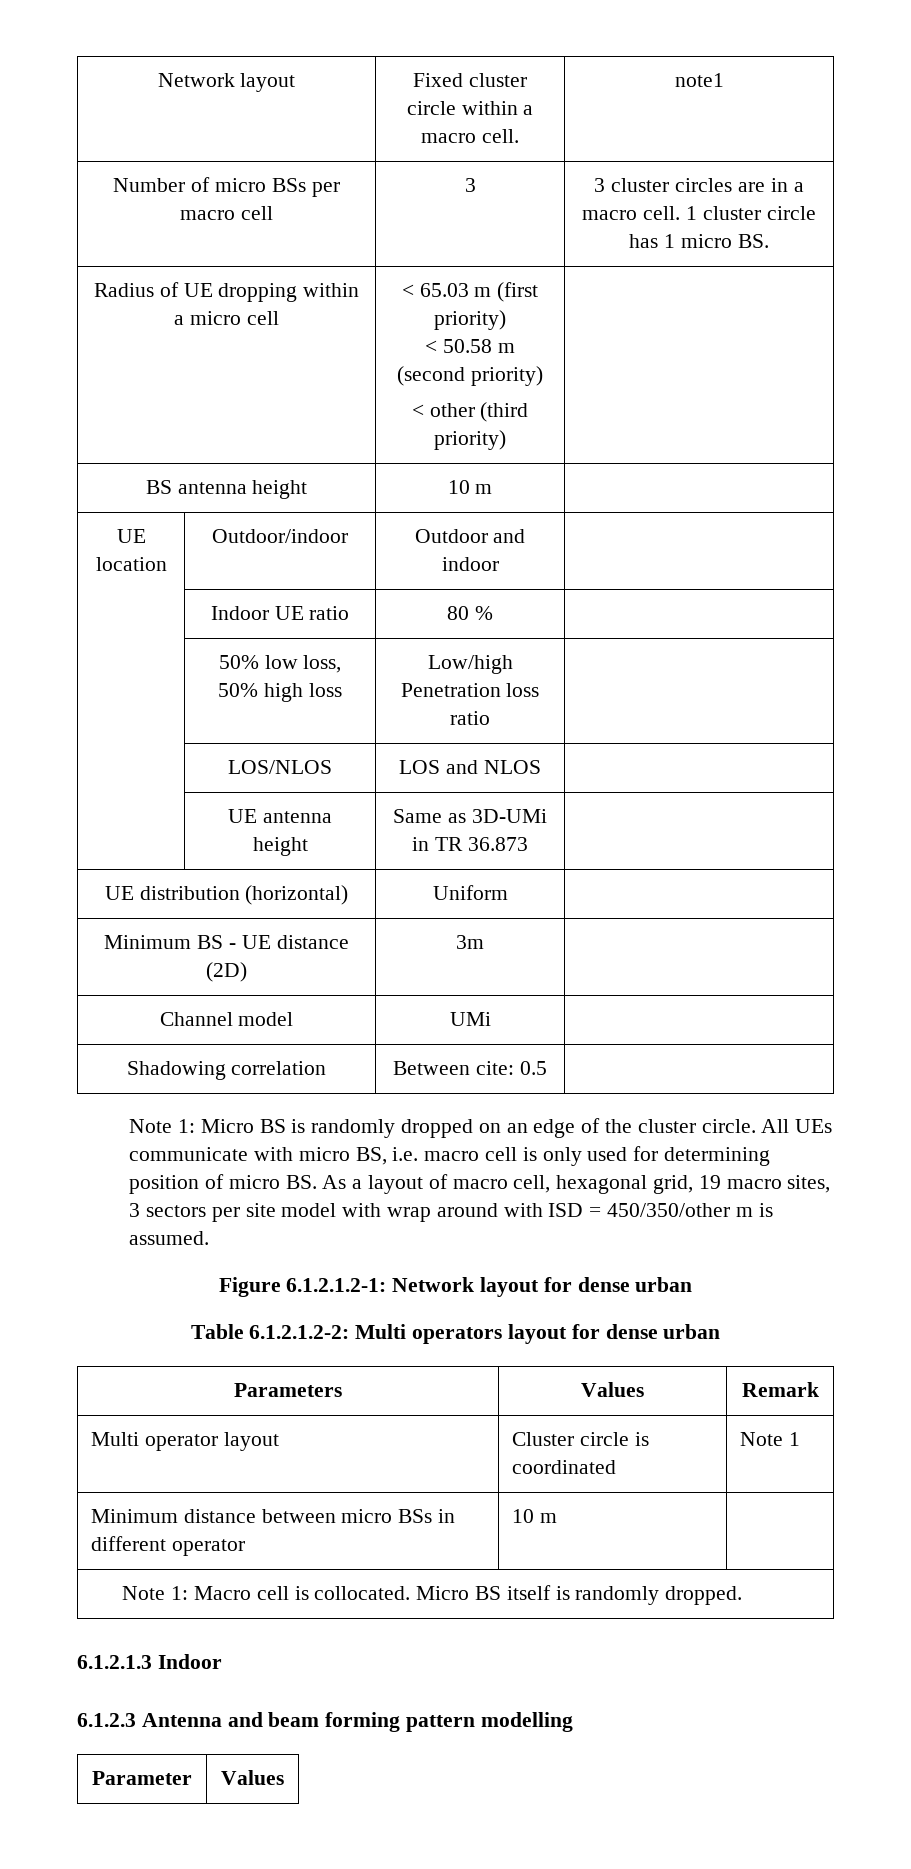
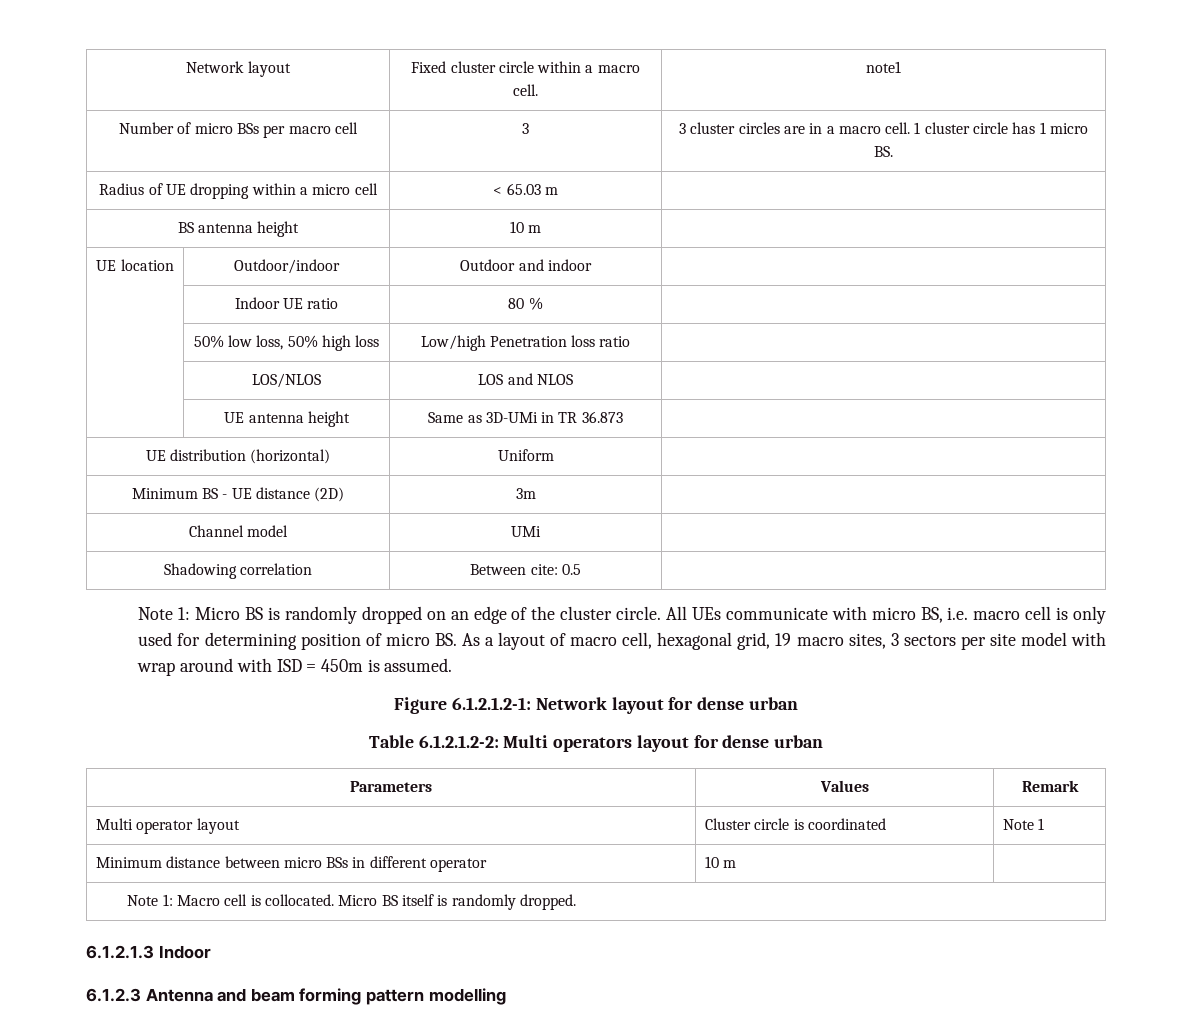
- Radius of UE dropping within a micro cell | < 65.03 m (first priority)
- < 50.58 m (second priority)
- < other (third priority) |
+ Radius of UE dropping within a micro cell | < 65.03 m |
- All UEs communicate with micro BS, i.e. macro cell is only used for determining position of micro BS. As a layout of macro cell, hexagonal grid, 19 macro sites, 3 sectors per site model with wrap around with ISD = 450/350/other m is assumed.
+ All UEs communicate with micro BS, i.e. macro cell is only used for determining position of micro BS. As a layout of macro cell, hexagonal grid, 19 macro sites, 3 sectors per site model with wrap around with ISD = 450m is assumed.
- Parameter | Values

